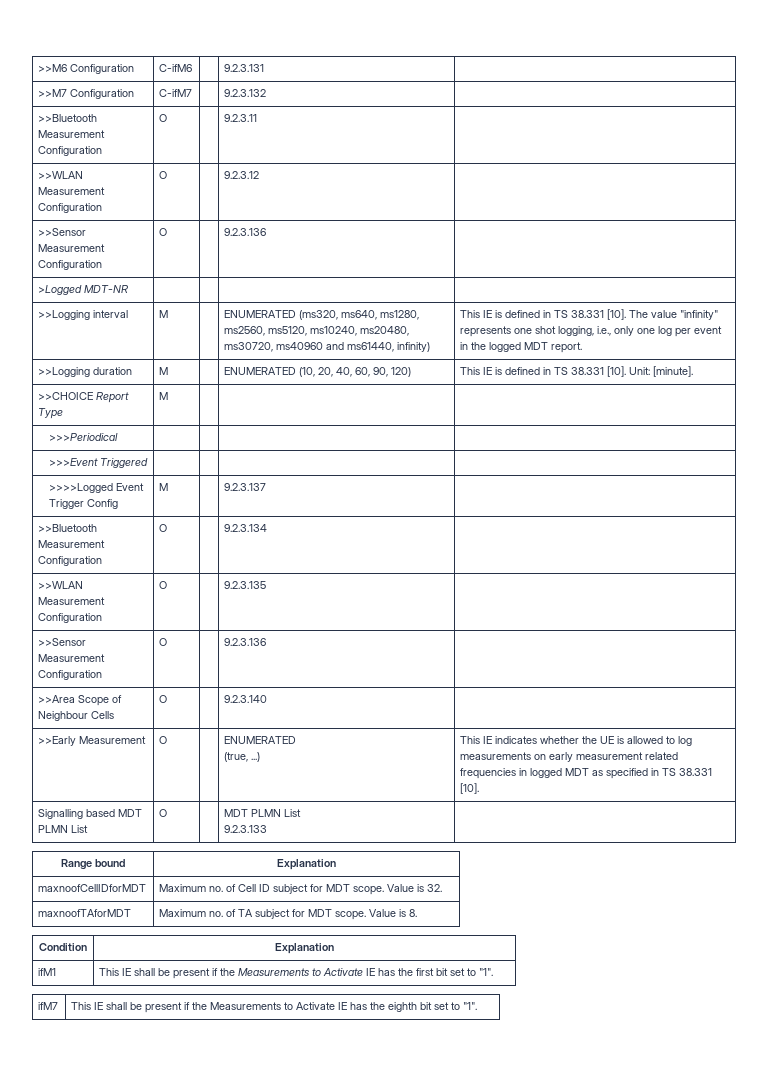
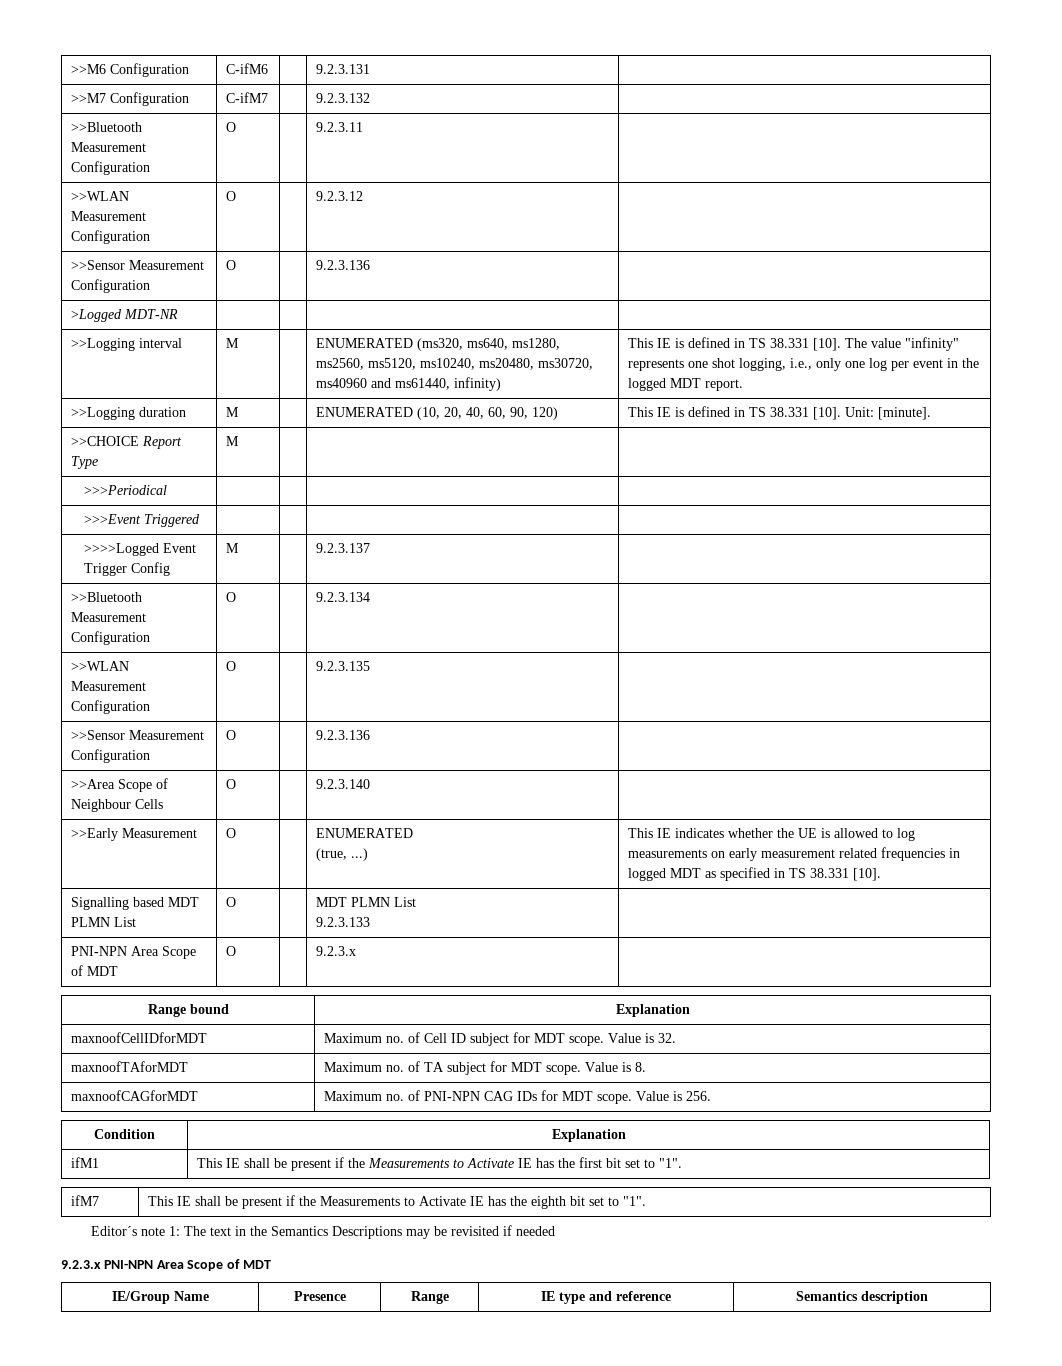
+ PNI-NPN Area Scope of MDT | O | | 9.2.3.x |
+ maxnoofCAGforMDT | Maximum no. of PNI-NPN CAG IDs for MDT scope. Value is 256.
+ Editor´s note 1: The text in the Semantics Descriptions may be revisited if needed
+ 9.2.3.x PNI-NPN Area Scope of MDT
+ IE/Group Name | Presence | Range | IE type and reference | Semantics description

